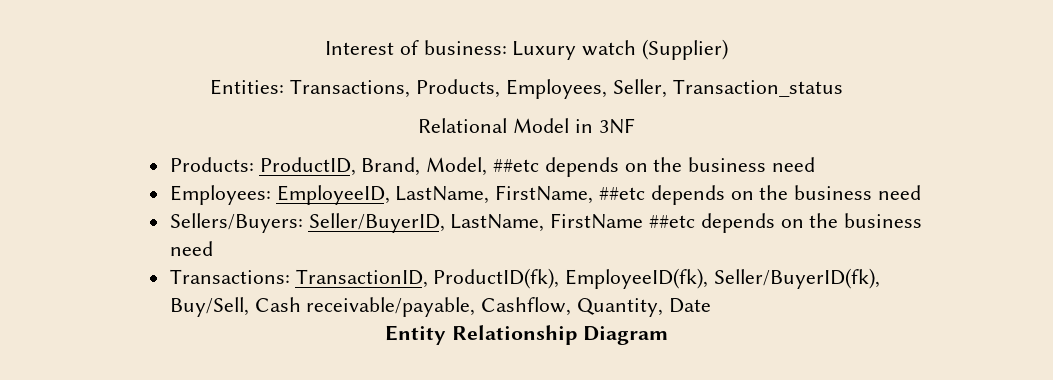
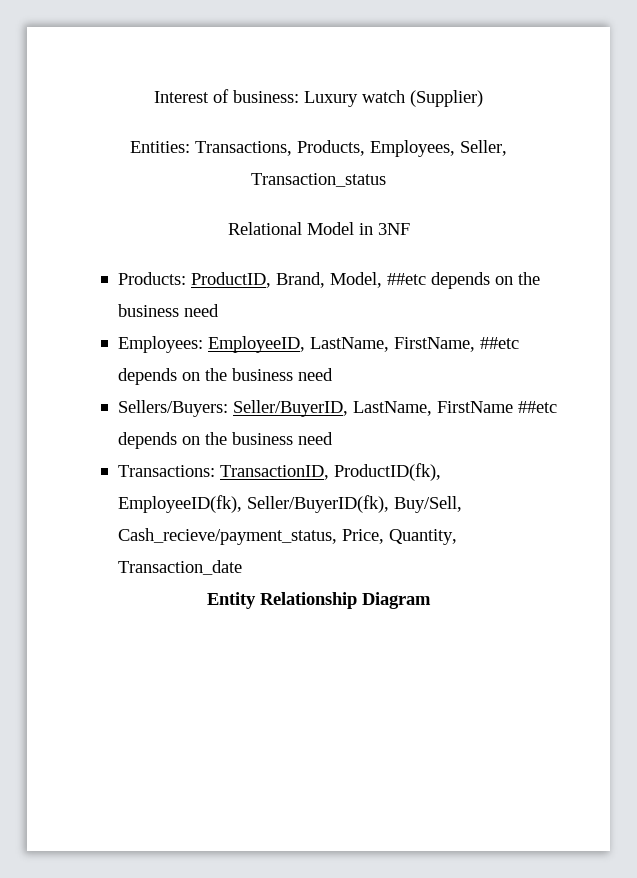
- Transactions: TransactionID, ProductID(fk), EmployeeID(fk), Seller/BuyerID(fk), Buy/Sell, Cash receivable/payable, Cashflow, Quantity, Date
+ Transactions: TransactionID, ProductID(fk), EmployeeID(fk), Seller/BuyerID(fk), Buy/Sell, Cash_recieve/payment_status, Price, Quantity, Transaction_date

